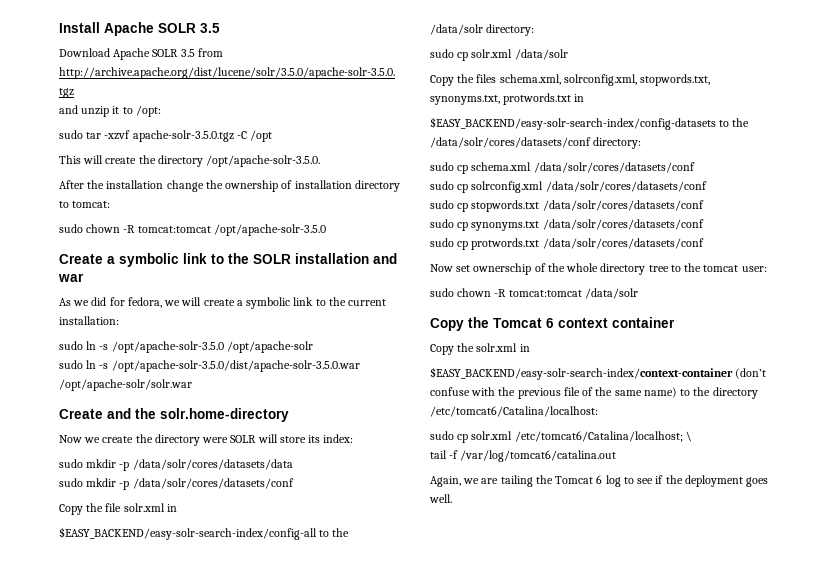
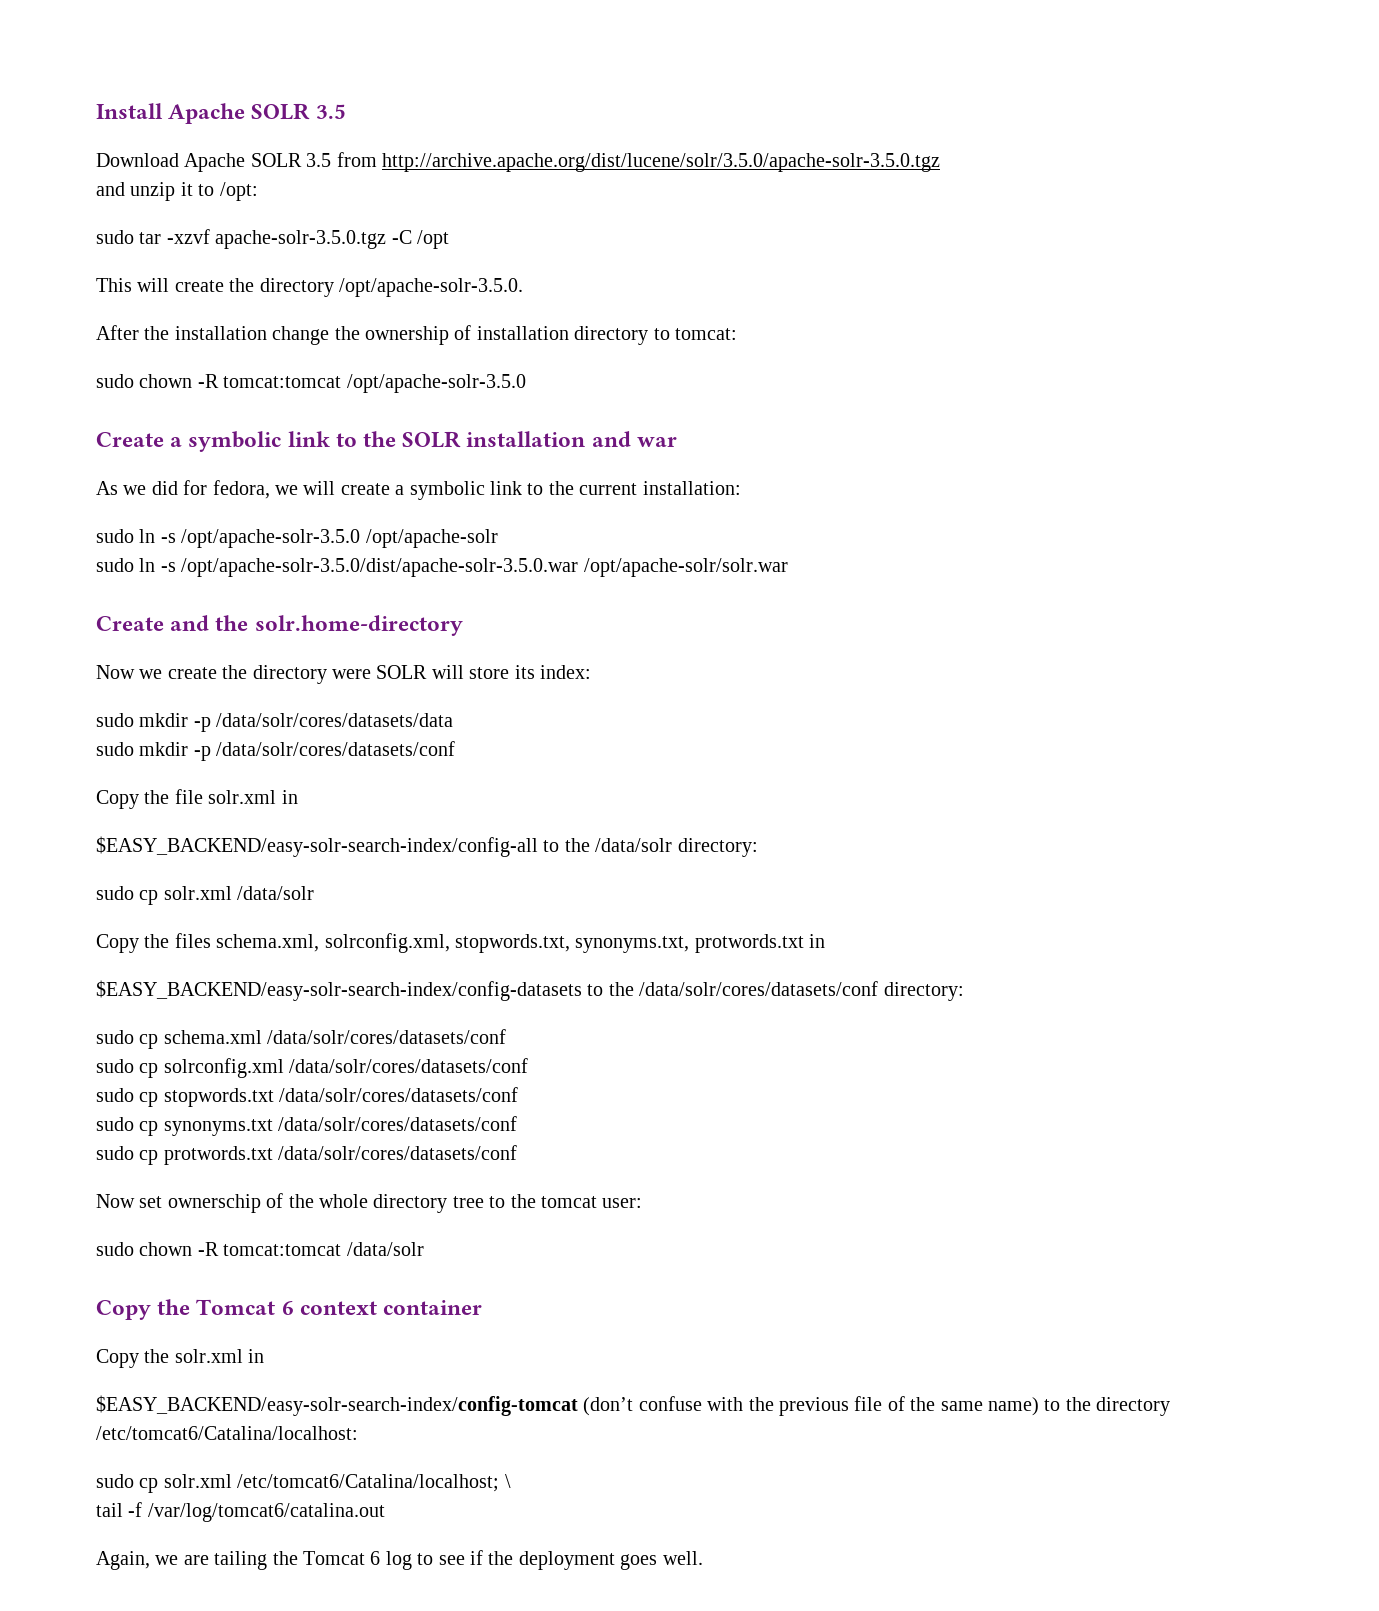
- $EASY_BACKEND/easy-solr-search-index/context-container (don’t confuse with the previous file of the same name) to the directory /etc/tomcat6/Catalina/localhost:
+ $EASY_BACKEND/easy-solr-search-index/config-tomcat (don’t confuse with the previous file of the same name) to the directory /etc/tomcat6/Catalina/localhost:

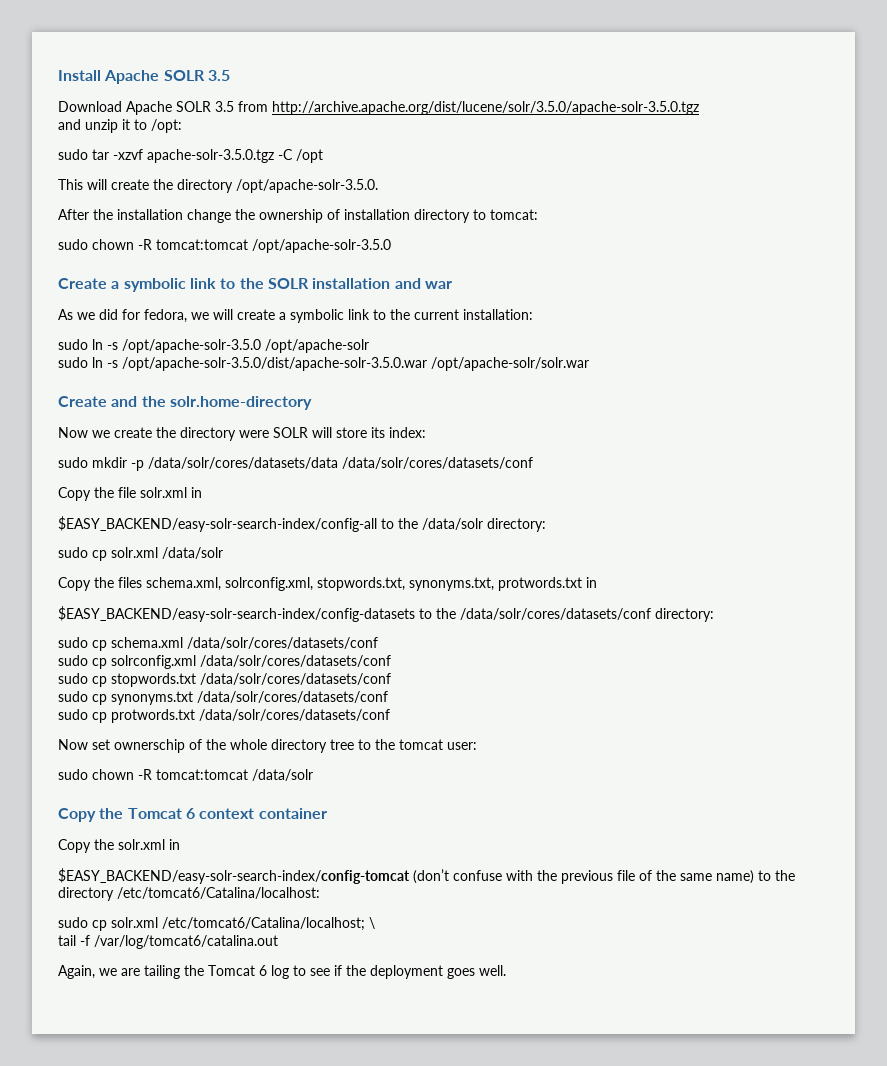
- sudo mkdir -p /data/solr/cores/datasets/data
- sudo mkdir -p /data/solr/cores/datasets/conf
+ sudo mkdir -p /data/solr/cores/datasets/data /data/solr/cores/datasets/conf

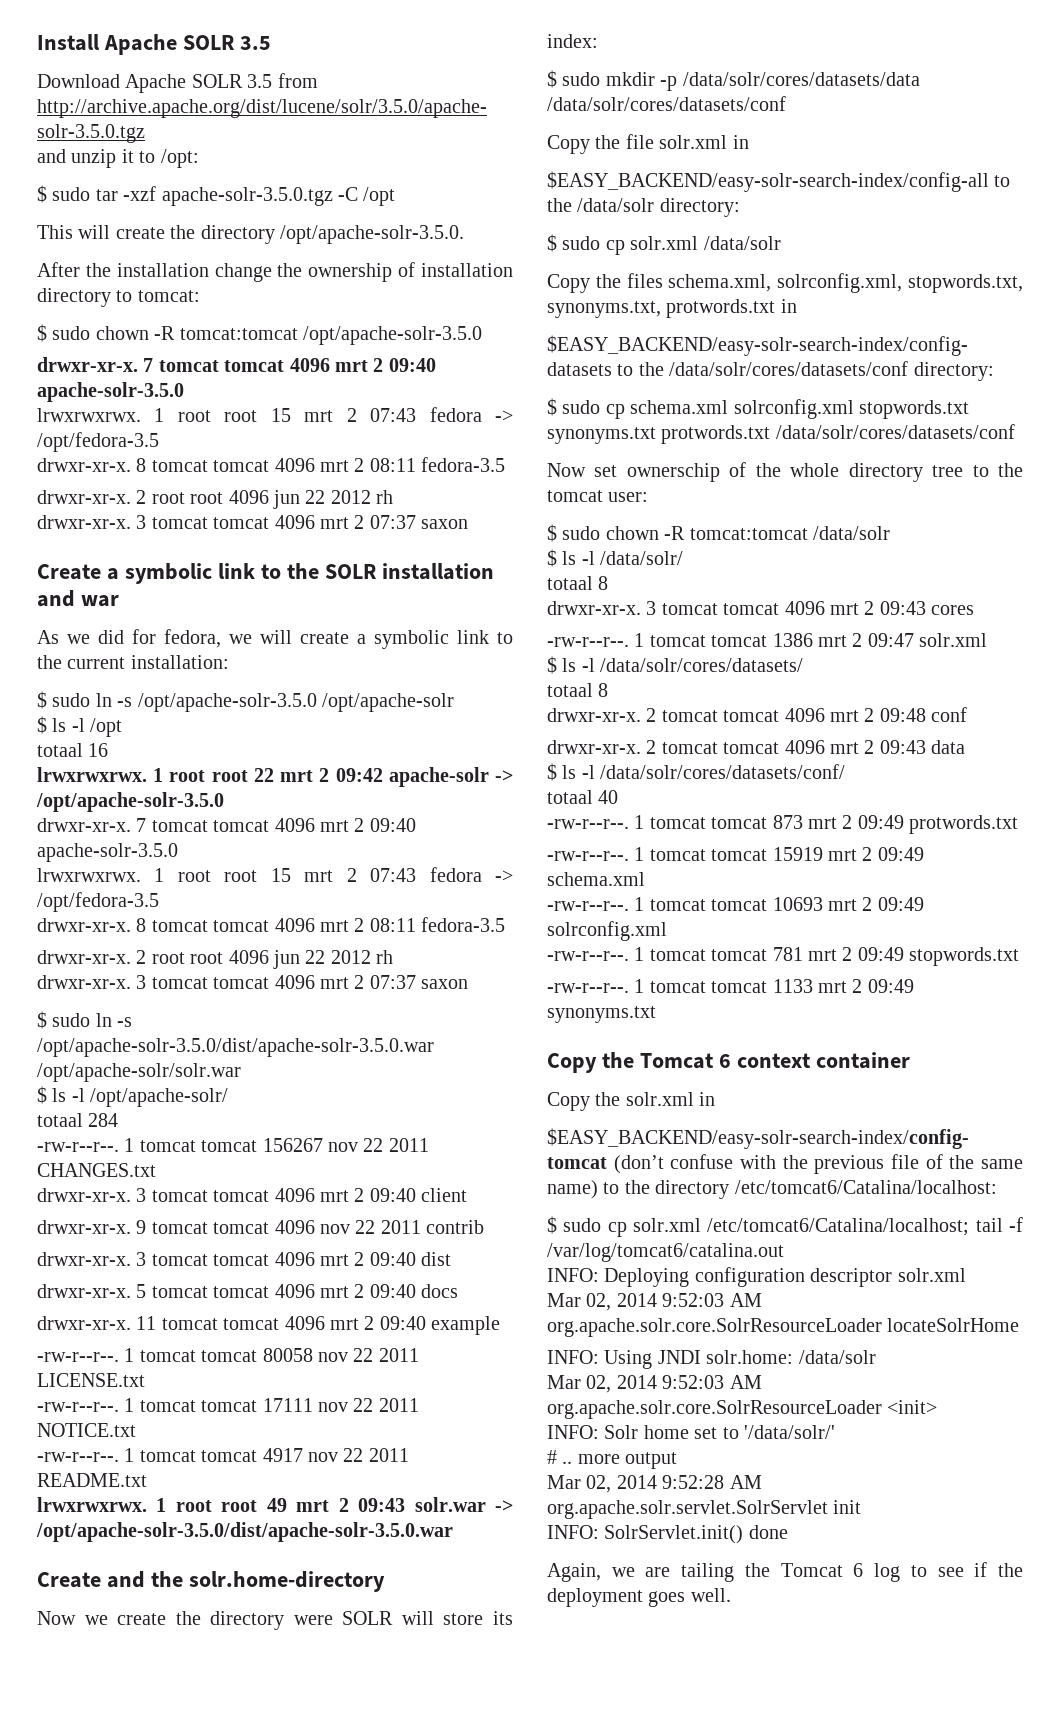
- sudo tar -xzvf apache-solr-3.5.0.tgz -C /opt
+ $ sudo tar -xzf apache-solr-3.5.0.tgz -C /opt
- sudo chown -R tomcat:tomcat /opt/apache-solr-3.5.0
+ $ sudo chown -R tomcat:tomcat /opt/apache-solr-3.5.0
+ drwxr-xr-x. 7 tomcat tomcat 4096 mrt 2 09:40 apache-solr-3.5.0
+ lrwxrwxrwx. 1 root root 15 mrt 2 07:43 fedora -> /opt/fedora-3.5
+ drwxr-xr-x. 8 tomcat tomcat 4096 mrt 2 08:11 fedora-3.5
+ drwxr-xr-x. 2 root root 4096 jun 22 2012 rh
+ drwxr-xr-x. 3 tomcat tomcat 4096 mrt 2 07:37 saxon
- sudo ln -s /opt/apache-solr-3.5.0 /opt/apache-solr
+ $ sudo ln -s /opt/apache-solr-3.5.0 /opt/apache-solr
- sudo ln -s /opt/apache-solr-3.5.0/dist/apache-solr-3.5.0.war /opt/apache-solr/solr.war
+ $ ls -l /opt
+ totaal 16
+ lrwxrwxrwx. 1 root root 22 mrt 2 09:42 apache-solr -> /opt/apache-solr-3.5.0
+ drwxr-xr-x. 7 tomcat tomcat 4096 mrt 2 09:40 apache-solr-3.5.0
+ lrwxrwxrwx. 1 root root 15 mrt 2 07:43 fedora -> /opt/fedora-3.5
+ drwxr-xr-x. 8 tomcat tomcat 4096 mrt 2 08:11 fedora-3.5
+ drwxr-xr-x. 2 root root 4096 jun 22 2012 rh
+ drwxr-xr-x. 3 tomcat tomcat 4096 mrt 2 07:37 saxon
+ $ sudo ln -s /opt/apache-solr-3.5.0/dist/apache-solr-3.5.0.war /opt/apache-solr/solr.war
+ $ ls -l /opt/apache-solr/
+ totaal 284
+ -rw-r--r--. 1 tomcat tomcat 156267 nov 22 2011 CHANGES.txt
+ drwxr-xr-x. 3 tomcat tomcat 4096 mrt 2 09:40 client
+ drwxr-xr-x. 9 tomcat tomcat 4096 nov 22 2011 contrib
+ drwxr-xr-x. 3 tomcat tomcat 4096 mrt 2 09:40 dist
+ drwxr-xr-x. 5 tomcat tomcat 4096 mrt 2 09:40 docs
+ drwxr-xr-x. 11 tomcat tomcat 4096 mrt 2 09:40 example
+ -rw-r--r--. 1 tomcat tomcat 80058 nov 22 2011 LICENSE.txt
+ -rw-r--r--. 1 tomcat tomcat 17111 nov 22 2011 NOTICE.txt
+ -rw-r--r--. 1 tomcat tomcat 4917 nov 22 2011 README.txt
+ lrwxrwxrwx. 1 root root 49 mrt 2 09:43 solr.war -> /opt/apache-solr-3.5.0/dist/apache-solr-3.5.0.war
- sudo mkdir -p /data/solr/cores/datasets/data /data/solr/cores/datasets/conf
+ $ sudo mkdir -p /data/solr/cores/datasets/data /data/solr/cores/datasets/conf
- sudo cp solr.xml /data/solr
+ $ sudo cp solr.xml /data/solr
- sudo cp schema.xml /data/solr/cores/datasets/conf
- sudo cp solrconfig.xml /data/solr/cores/datasets/conf
- sudo cp stopwords.txt /data/solr/cores/datasets/conf
- sudo cp synonyms.txt /data/solr/cores/datasets/conf
- sudo cp protwords.txt /data/solr/cores/datasets/conf
+ $ sudo cp schema.xml solrconfig.xml stopwords.txt synonyms.txt protwords.txt /data/solr/cores/datasets/conf
- sudo chown -R tomcat:tomcat /data/solr
+ $ sudo chown -R tomcat:tomcat /data/solr
+ $ ls -l /data/solr/
+ totaal 8
+ drwxr-xr-x. 3 tomcat tomcat 4096 mrt 2 09:43 cores
+ -rw-r--r--. 1 tomcat tomcat 1386 mrt 2 09:47 solr.xml
+ $ ls -l /data/solr/cores/datasets/
+ totaal 8
+ drwxr-xr-x. 2 tomcat tomcat 4096 mrt 2 09:48 conf
+ drwxr-xr-x. 2 tomcat tomcat 4096 mrt 2 09:43 data
+ $ ls -l /data/solr/cores/datasets/conf/
+ totaal 40
+ -rw-r--r--. 1 tomcat tomcat 873 mrt 2 09:49 protwords.txt
+ -rw-r--r--. 1 tomcat tomcat 15919 mrt 2 09:49 schema.xml
+ -rw-r--r--. 1 tomcat tomcat 10693 mrt 2 09:49 solrconfig.xml
+ -rw-r--r--. 1 tomcat tomcat 781 mrt 2 09:49 stopwords.txt
+ -rw-r--r--. 1 tomcat tomcat 1133 mrt 2 09:49 synonyms.txt
- sudo cp solr.xml /etc/tomcat6/Catalina/localhost; \
- tail -f /var/log/tomcat6/catalina.out
+ $ sudo cp solr.xml /etc/tomcat6/Catalina/localhost; tail -f /var/log/tomcat6/catalina.out
+ INFO: Deploying configuration descriptor solr.xml
+ Mar 02, 2014 9:52:03 AM org.apache.solr.core.SolrResourceLoader locateSolrHome
+ INFO: Using JNDI solr.home: /data/solr
+ Mar 02, 2014 9:52:03 AM org.apache.solr.core.SolrResourceLoader <init>
+ INFO: Solr home set to '/data/solr/'
+ # .. more output
+ Mar 02, 2014 9:52:28 AM org.apache.solr.servlet.SolrServlet init
+ INFO: SolrServlet.init() done

